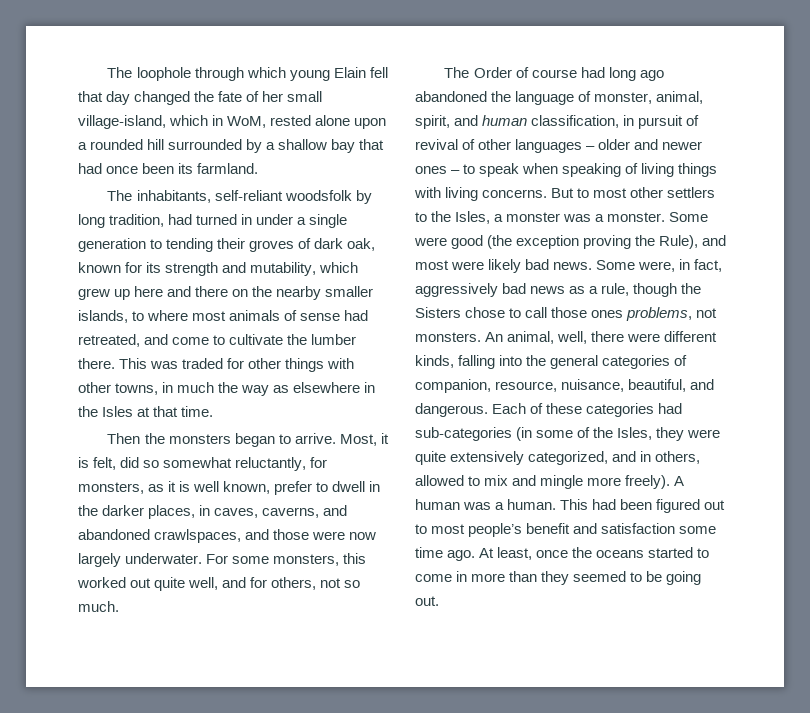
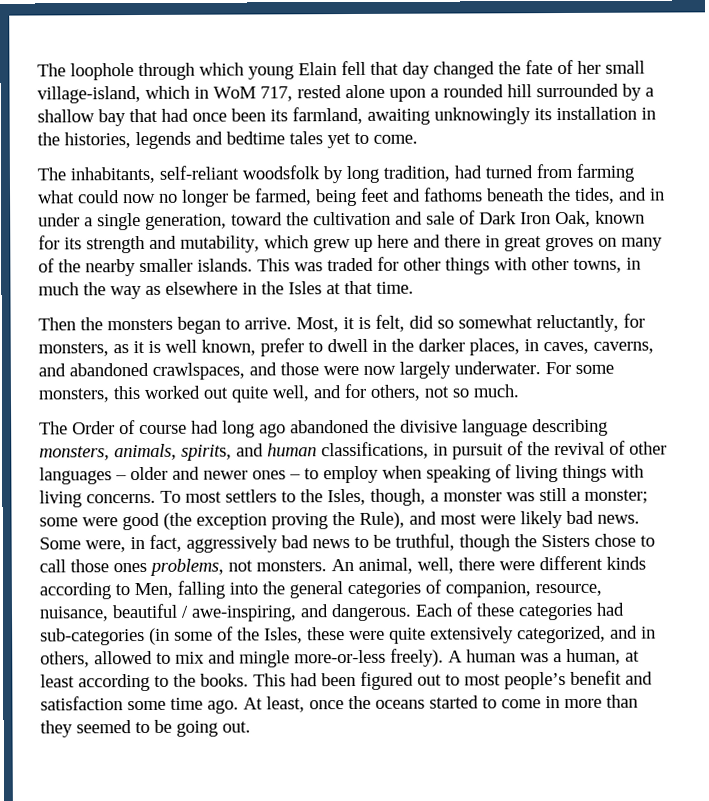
- The loophole through which young Elain fell that day changed the fate of her small village-island, which in WoM, rested alone upon a rounded hill surrounded by a shallow bay that had once been its farmland.
+ The loophole through which young Elain fell that day changed the fate of her small village-island, which in WoM 717, rested alone upon a rounded hill surrounded by a shallow bay that had once been its farmland, awaiting unknowingly its installation in the histories, legends and bedtime tales yet to come.
- The inhabitants, self-reliant woodsfolk by long tradition, had turned in under a single generation to tending their groves of dark oak, known for its strength and mutability, which grew up here and there on the nearby smaller islands, to where most animals of sense had retreated, and come to cultivate the lumber there.
+ The inhabitants, self-reliant woodsfolk by long tradition, had turned from farming what could now no longer be farmed, being feet and fathoms beneath the tides, and in under a single generation, toward the cultivation and sale of Dark Iron Oak, known for its strength and mutability, which grew up here and there in great groves on many of the nearby smaller islands.
- The Order of course had long ago abandoned the language of monster, animal, spirit, and human classification, in pursuit of revival of other languages – older and newer ones – to speak when speaking of living things with living concerns.
+ The Order of course had long ago abandoned the divisive language describing monsters, animals, spirits, and human classifications, in pursuit of the revival of other languages – older and newer ones – to employ when speaking of living things with living concerns.
- But to most other settlers to the Isles, a monster was a monster. Some were good (the exception proving the Rule), and most were likely bad news.
+ To most settlers to the Isles, though, a monster was still a monster; some were good (the exception proving the Rule), and most were likely bad news.
- Some were, in fact, aggressively bad news as a rule, though the Sisters chose to call those ones problems, not monsters.
+ Some were, in fact, aggressively bad news to be truthful, though the Sisters chose to call those ones problems, not monsters.
- An animal, well, there were different kinds, falling into the general categories of companion, resource, nuisance, beautiful, and dangerous.
+ An animal, well, there were different kinds according to Men, falling into the general categories of companion, resource, nuisance, beautiful / awe-inspiring, and dangerous.
- Each of these categories had sub-categories (in some of the Isles, they were quite extensively categorized, and in others, allowed to mix and mingle more freely).
+ Each of these categories had sub-categories (in some of the Isles, these were quite extensively categorized, and in others, allowed to mix and mingle more-or-less freely).
- A human was a human.
+ A human was a human, at least according to the books.

